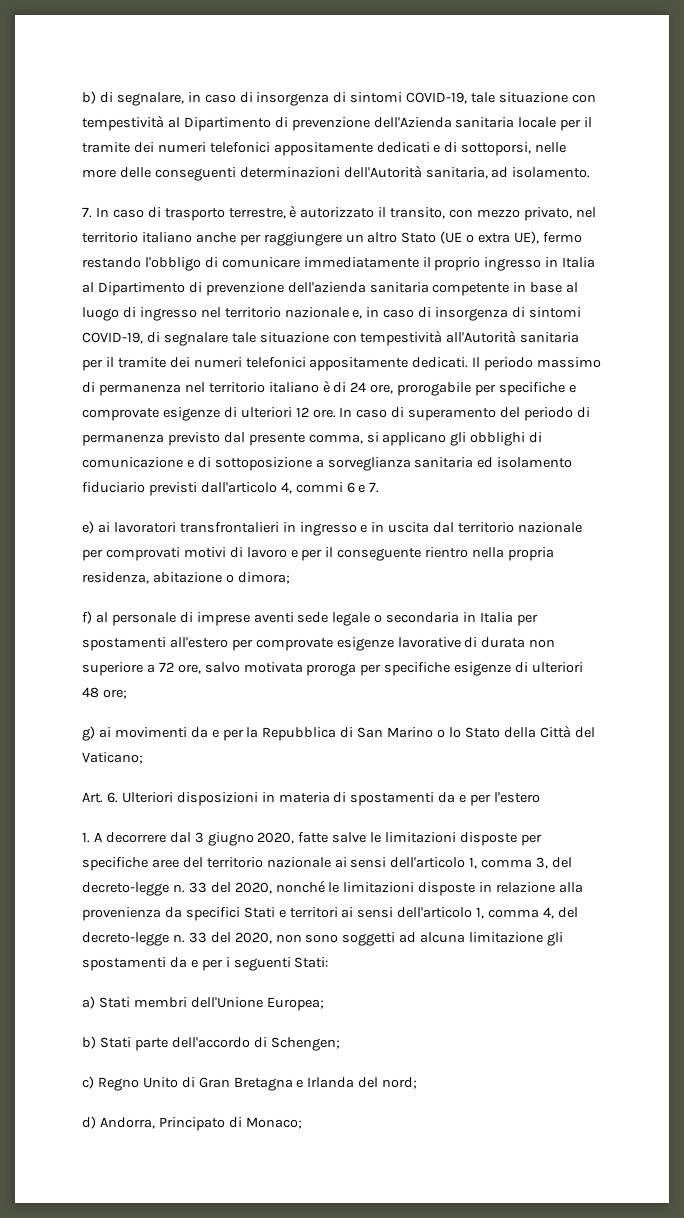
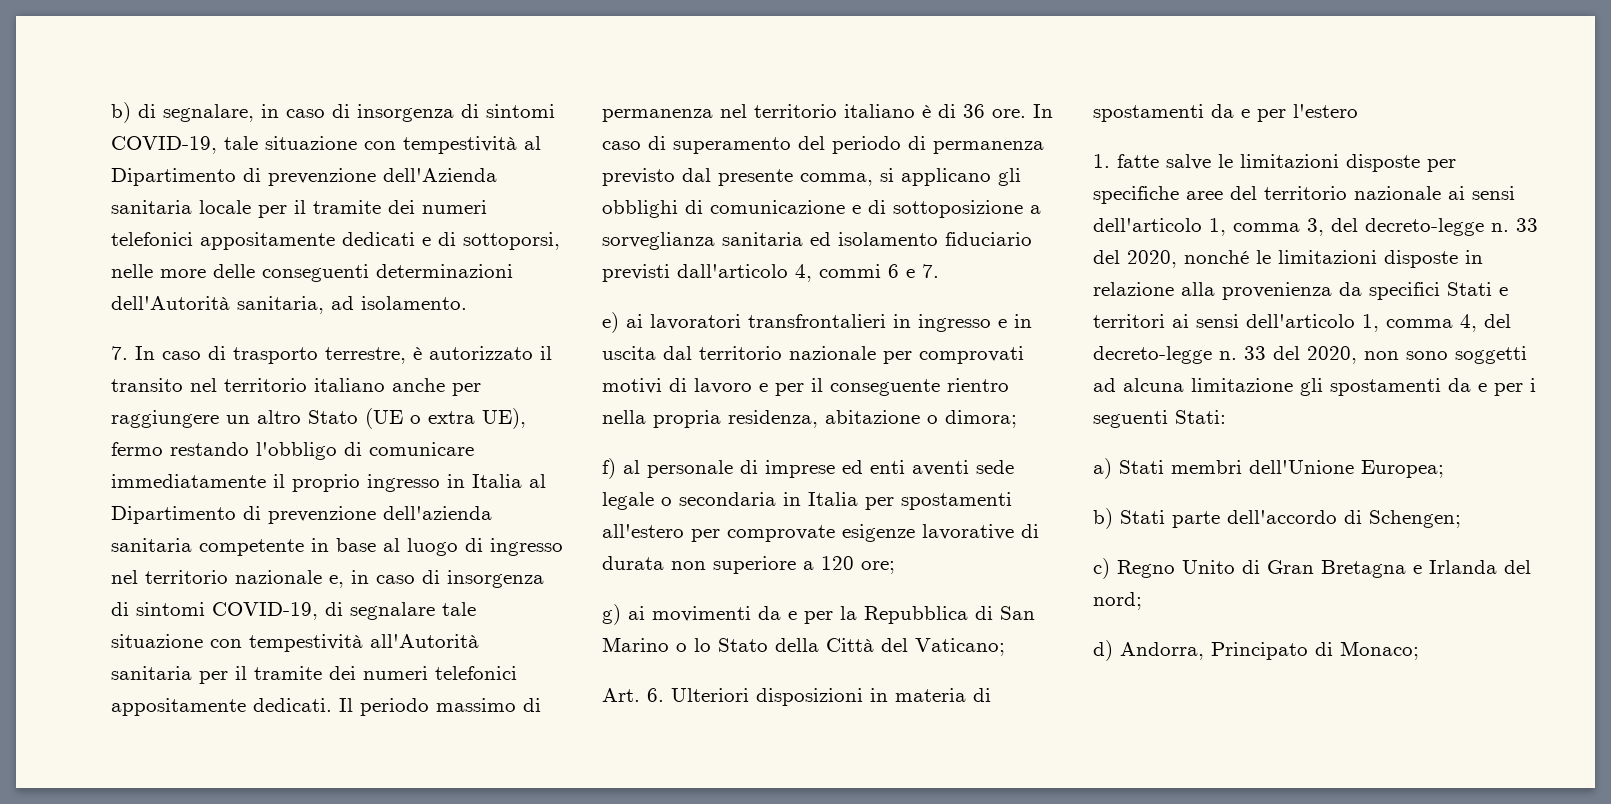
- 7. In caso di trasporto terrestre, è autorizzato il transito, con mezzo privato, nel territorio italiano anche per raggiungere un altro Stato (UE o extra UE), fermo restando l'obbligo di comunicare immediatamente il proprio ingresso in Italia al Dipartimento di prevenzione dell'azienda sanitaria competente in base al luogo di ingresso nel territorio nazionale e, in caso di insorgenza di sintomi COVID-19, di segnalare tale situazione con tempestività all'Autorità sanitaria per il tramite dei numeri telefonici appositamente dedicati.
+ 7. In caso di trasporto terrestre, è autorizzato il transito nel territorio italiano anche per raggiungere un altro Stato (UE o extra UE), fermo restando l'obbligo di comunicare immediatamente il proprio ingresso in Italia al Dipartimento di prevenzione dell'azienda sanitaria competente in base al luogo di ingresso nel territorio nazionale e, in caso di insorgenza di sintomi COVID-19, di segnalare tale situazione con tempestività all'Autorità sanitaria per il tramite dei numeri telefonici appositamente dedicati.
- Il periodo massimo di permanenza nel territorio italiano è di 24 ore, prorogabile per specifiche e comprovate esigenze di ulteriori 12 ore.
+ Il periodo massimo di permanenza nel territorio italiano è di 36 ore.
- f) al personale di imprese aventi sede legale o secondaria in Italia per spostamenti all'estero per comprovate esigenze lavorative di durata non superiore a 72 ore, salvo motivata proroga per specifiche esigenze di ulteriori 48 ore;
+ f) al personale di imprese ed enti aventi sede legale o secondaria in Italia per spostamenti all'estero per comprovate esigenze lavorative di durata non superiore a 120 ore;
- 1. A decorrere dal 3 giugno 2020, fatte salve le limitazioni disposte per specifiche aree del territorio nazionale ai sensi dell'articolo 1, comma 3, del decreto-legge n.
+ 1. fatte salve le limitazioni disposte per specifiche aree del territorio nazionale ai sensi dell'articolo 1, comma 3, del decreto-legge n.

